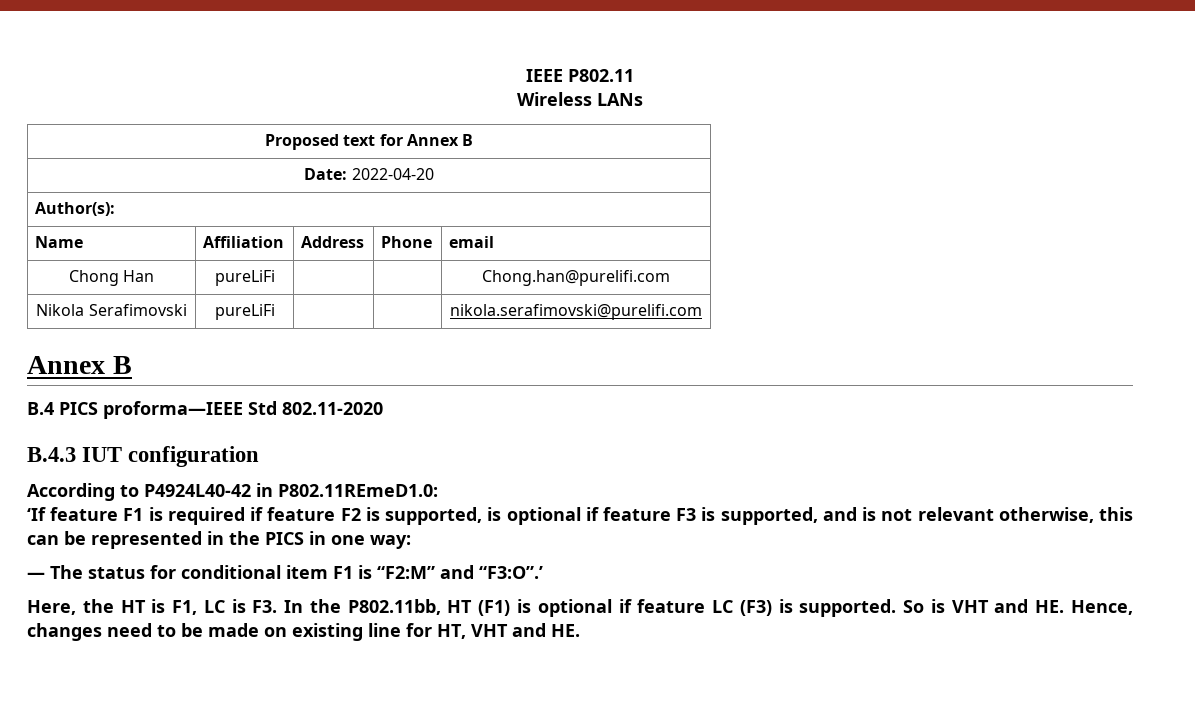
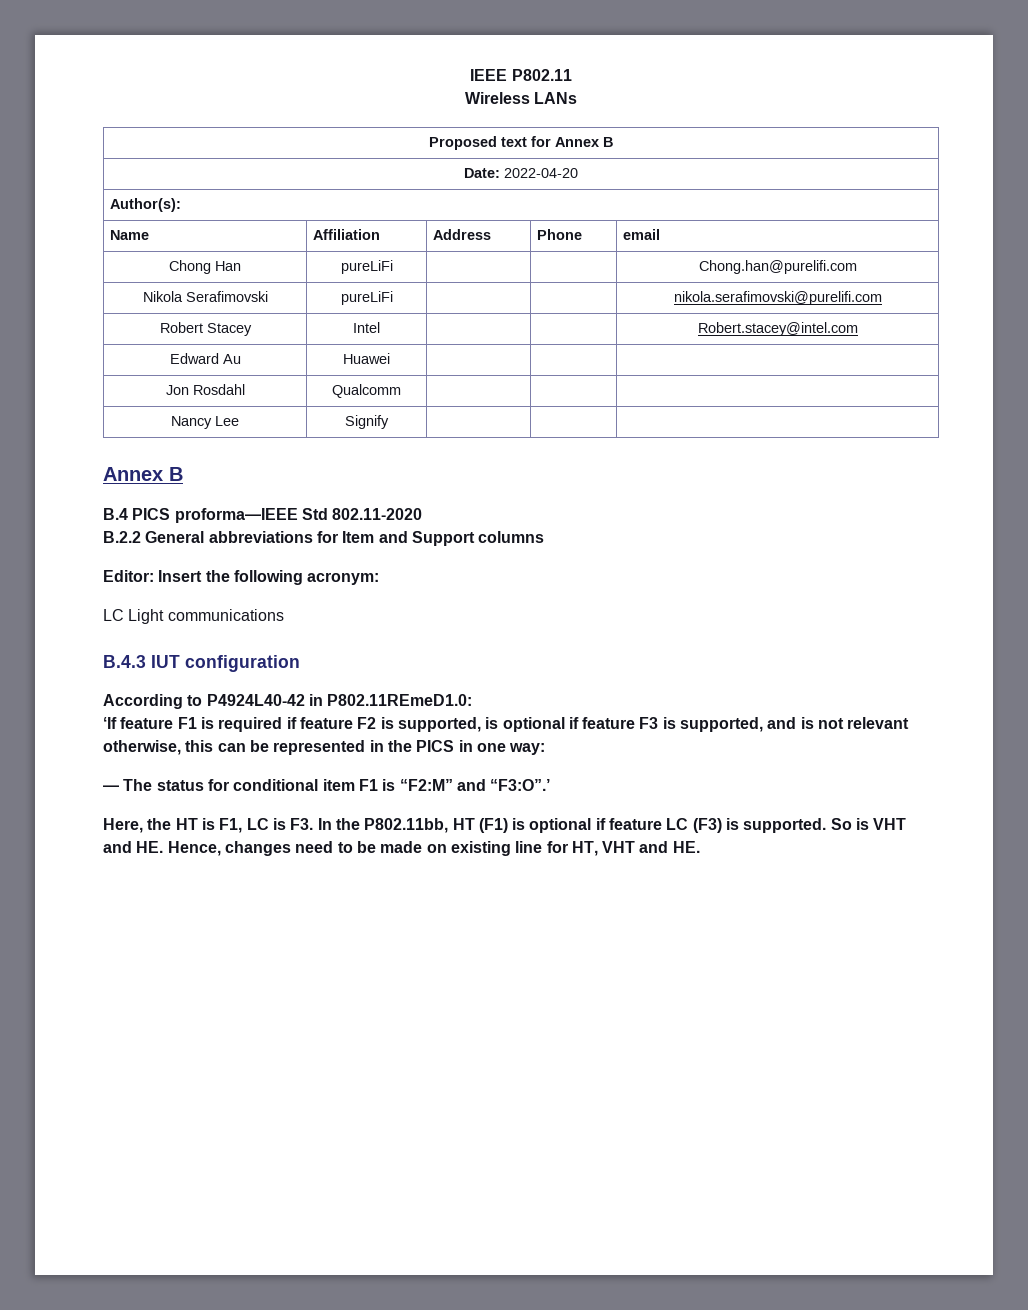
+ Robert Stacey | Intel | | | Robert.stacey@intel.com
+ Edward Au | Huawei | | |
+ Jon Rosdahl | Qualcomm | | |
+ Nancy Lee | Signify | | |
+ B.2.2 General abbreviations for Item and Support columns
+ Editor: Insert the following acronym:
+ LC Light communications

